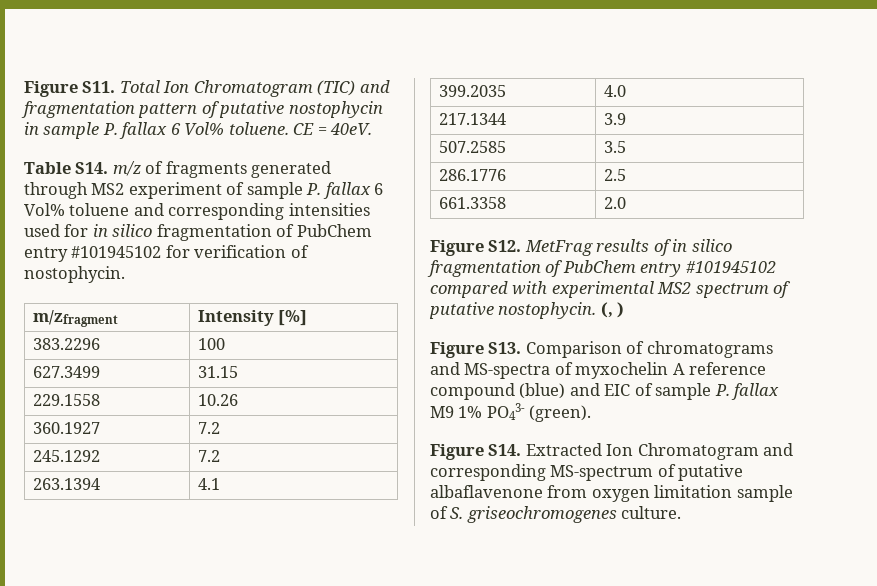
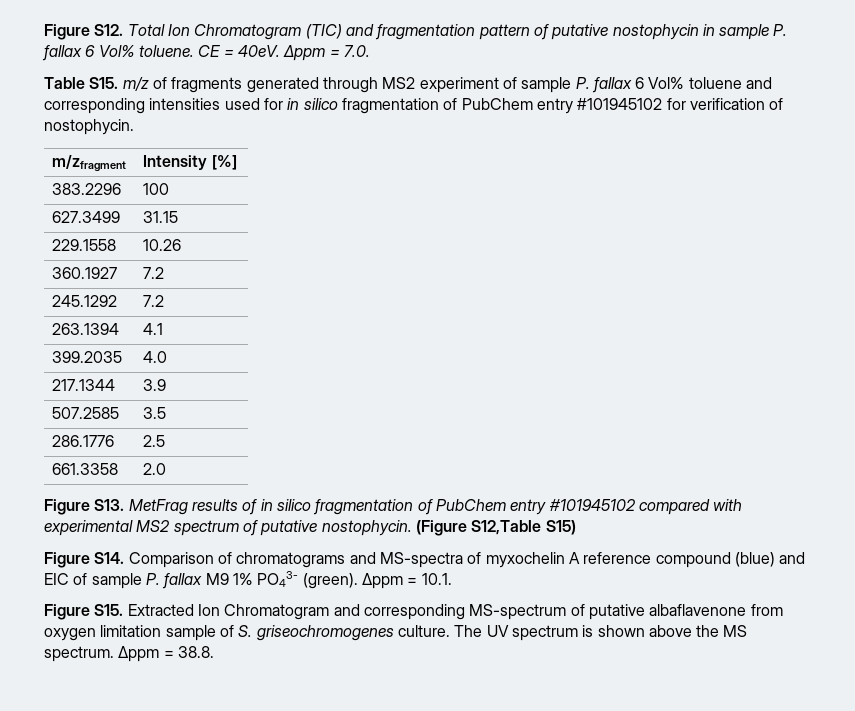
- Figure S11. Total Ion Chromatogram (TIC) and fragmentation pattern of putative nostophycin in sample P. fallax 6 Vol% toluene.
+ Figure S12. Total Ion Chromatogram (TIC) and fragmentation pattern of putative nostophycin in sample P. fallax 6 Vol% toluene.
+ Δppm = 7.0.
- Table S14. m/z of fragments generated through MS2 experiment of sample P. fallax 6 Vol% toluene and corresponding intensities used for in silico fragmentation of PubChem entry #101945102 for verification of nostophycin.
+ Table S15. m/z of fragments generated through MS2 experiment of sample P. fallax 6 Vol% toluene and corresponding intensities used for in silico fragmentation of PubChem entry #101945102 for verification of nostophycin.
- Figure S12. MetFrag results of in silico fragmentation of PubChem entry #101945102 compared with experimental MS2 spectrum of putative nostophycin.
+ Figure S13. MetFrag results of in silico fragmentation of PubChem entry #101945102 compared with experimental MS2 spectrum of putative nostophycin.
- (, )
- Figure S13. Comparison of chromatograms and MS-spectra of myxochelin A reference compound (blue) and EIC of sample P. fallax M9 1% PO43- (green).
- Figure S14. Extracted Ion Chromatogram and corresponding MS-spectrum of putative albaflavenone from oxygen limitation sample of S. griseochromogenes culture.
+ (Figure S12,Table S15)
+ Figure S14. Comparison of chromatograms and MS-spectra of myxochelin A reference compound (blue) and EIC of sample P. fallax M9 1% PO43- (green). Δppm = 10.1.
+ Figure S15. Extracted Ion Chromatogram and corresponding MS-spectrum of putative albaflavenone from oxygen limitation sample of S. griseochromogenes culture.
+ The UV spectrum is shown above the MS spectrum. Δppm = 38.8.

